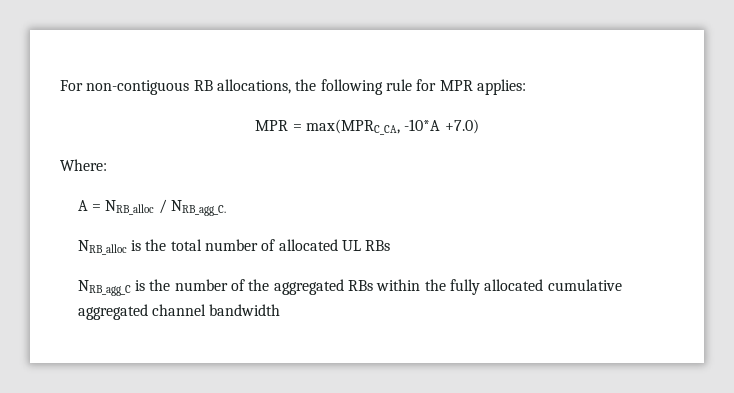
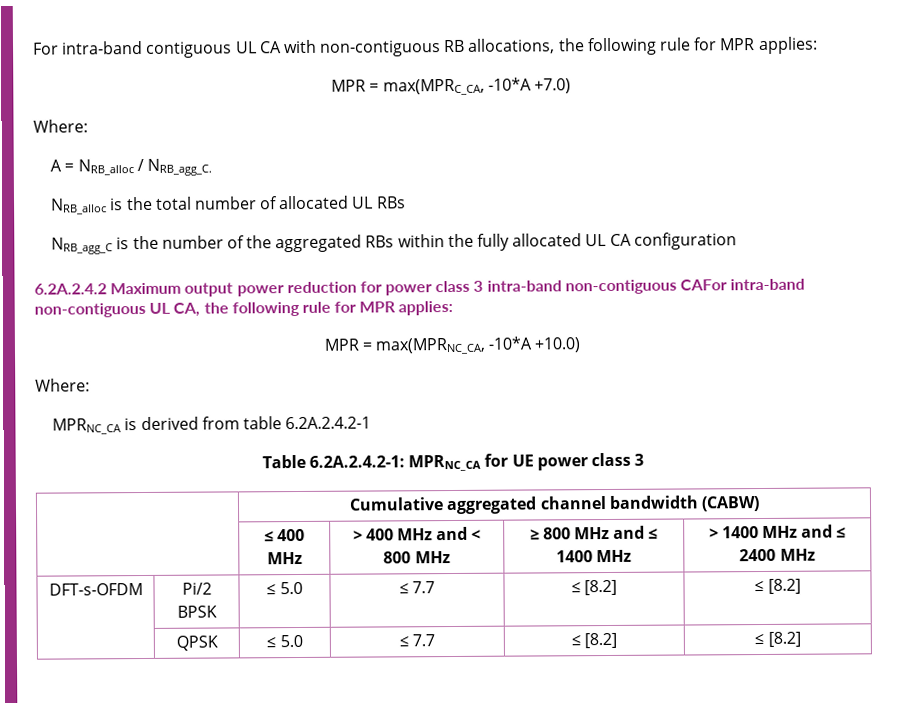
- For non-contiguous RB allocations, the following rule for MPR applies:
+ For intra-band contiguous UL CA with non-contiguous RB allocations, the following rule for MPR applies:
- NRB_agg_C is the number of the aggregated RBs within the fully allocated cumulative aggregated channel bandwidth
+ NRB_agg_C is the number of the aggregated RBs within the fully allocated UL CA configuration
+ 6.2A.2.4.2 Maximum output power reduction for power class 3 intra-band non-contiguous CAFor intra-band non-contiguous UL CA, the following rule for MPR applies:
+ MPR = max(MPRNC_CA, -10*A +10.0)
+ Where:
+ MPRNC_CA is derived from table 6.2A.2.4.2-1
+ Table 6.2A.2.4.2-1: MPRNC_CA for UE power class 3
+ | Cumulative aggregated channel bandwidth (CABW)
+ | ≤ 400 MHz | > 400 MHz and < 800 MHz | ≥ 800 MHz and ≤ 1400 MHz | > 1400 MHz and ≤ 2400 MHz
+ DFT-s-OFDM | Pi/2 BPSK | ≤ 5.0 | ≤ 7.7 | ≤ [8.2] | ≤ [8.2]
+ | QPSK | ≤ 5.0 | ≤ 7.7 | ≤ [8.2] | ≤ [8.2]

